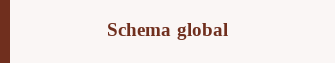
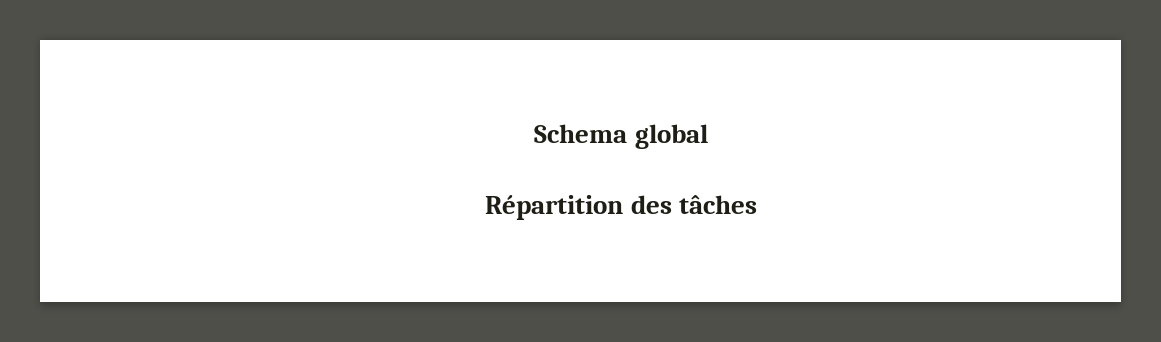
+ Répartition des tâches

